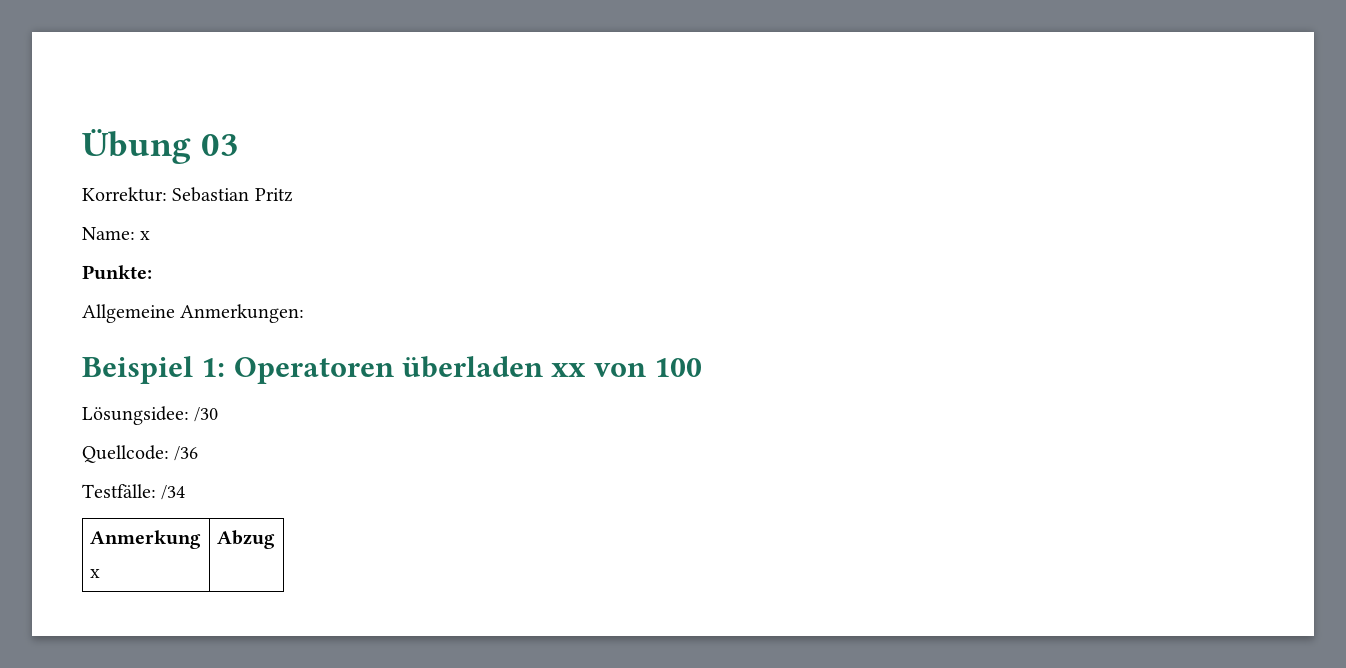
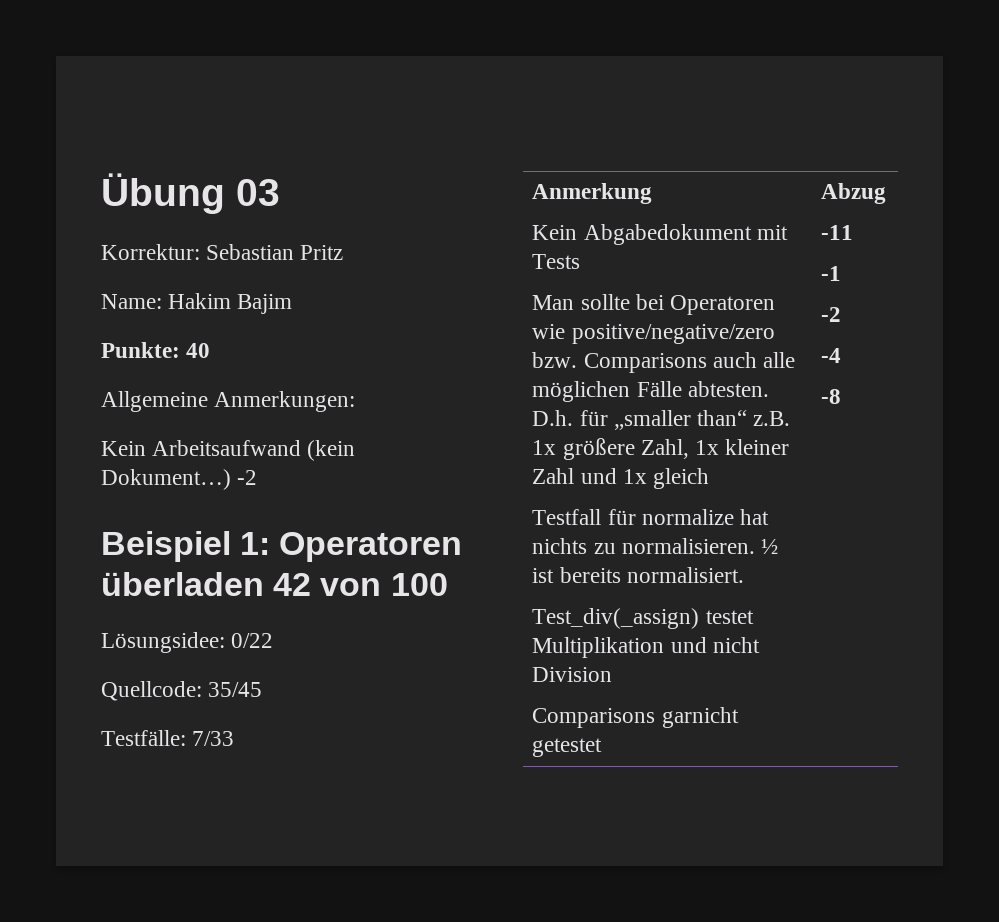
- Name: x
+ Name: Hakim Bajim
- Punkte:
+ Punkte: 40
+ Kein Arbeitsaufwand (kein Dokument…) -2
- Beispiel 1: Operatoren überladen xx von 100
+ Beispiel 1: Operatoren überladen 42 von 100
- Lösungsidee: /30
+ Lösungsidee: 0/22
- Quellcode: /36
+ Quellcode: 35/45
- Testfälle: /34
+ Testfälle: 7/33
- x | Abzug
+ Kein Abgabedokument mit Tests
+ Man sollte bei Operatoren wie positive/negative/zero bzw. Comparisons auch alle möglichen Fälle abtesten. D.h. für „smaller than“ z.B. 1x größere Zahl, 1x kleiner Zahl und 1x gleich
+ Testfall für normalize hat nichts zu normalisieren. ½ ist bereits normalisiert.
+ Test_div(_assign) testet Multiplikation und nicht Division
+ Comparisons garnicht getestet | Abzug
+ -11
+ -1
+ -2
+ -4
+ -8

